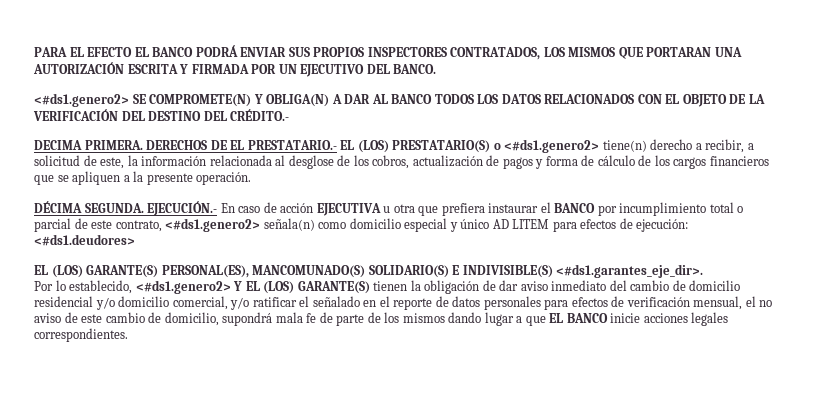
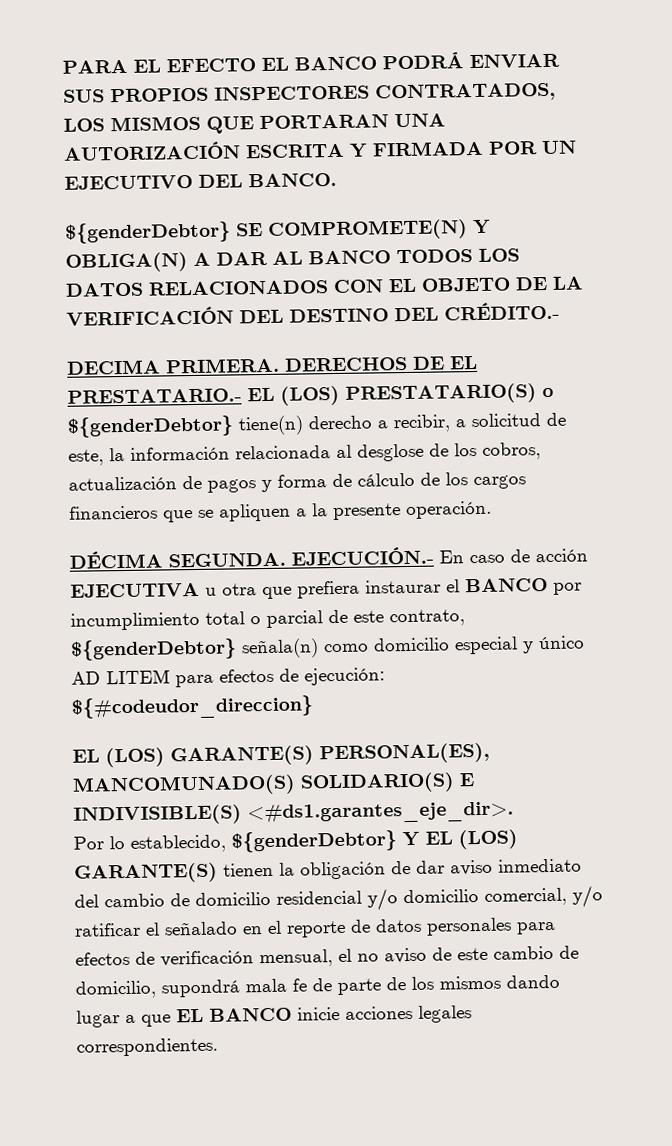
- <#ds1.genero2> SE COMPROMETE(N) Y OBLIGA(N) A DAR AL BANCO TODOS LOS DATOS RELACIONADOS CON EL OBJETO DE LA VERIFICACIÓN DEL DESTINO DEL CRÉDITO.-
+ ${genderDebtor} SE COMPROMETE(N) Y OBLIGA(N) A DAR AL BANCO TODOS LOS DATOS RELACIONADOS CON EL OBJETO DE LA VERIFICACIÓN DEL DESTINO DEL CRÉDITO.-
- DERECHOS DE EL PRESTATARIO.- EL (LOS) PRESTATARIO(S) o <#ds1.genero2> tiene(n) derecho a recibir, a solicitud de este, la información relacionada al desglose de los cobros, actualización de pagos y forma de cálculo de los cargos financieros que se apliquen a la presente operación.
+ DERECHOS DE EL PRESTATARIO.- EL (LOS) PRESTATARIO(S) o ${genderDebtor} tiene(n) derecho a recibir, a solicitud de este, la información relacionada al desglose de los cobros, actualización de pagos y forma de cálculo de los cargos financieros que se apliquen a la presente operación.
- EJECUCIÓN.- En caso de acción EJECUTIVA u otra que prefiera instaurar el BANCO por incumplimiento total o parcial de este contrato, <#ds1.genero2> señala(n) como domicilio especial y único AD LITEM para efectos de ejecución: <#ds1.deudores>
+ EJECUCIÓN.- En caso de acción EJECUTIVA u otra que prefiera instaurar el BANCO por incumplimiento total o parcial de este contrato, ${genderDebtor} señala(n) como domicilio especial y único AD LITEM para efectos de ejecución: ${#codeudor_direccion}
- Por lo establecido, <#ds1.genero2> Y EL (LOS) GARANTE(S) tienen la obligación de dar aviso inmediato del cambio de domicilio residencial y/o domicilio comercial, y/o ratificar el señalado en el reporte de datos personales para efectos de verificación mensual, el no aviso de este cambio de domicilio, supondrá mala fe de parte de los mismos dando lugar a que EL BANCO inicie acciones legales correspondientes.
+ Por lo establecido, ${genderDebtor} Y EL (LOS) GARANTE(S) tienen la obligación de dar aviso inmediato del cambio de domicilio residencial y/o domicilio comercial, y/o ratificar el señalado en el reporte de datos personales para efectos de verificación mensual, el no aviso de este cambio de domicilio, supondrá mala fe de parte de los mismos dando lugar a que EL BANCO inicie acciones legales correspondientes.

